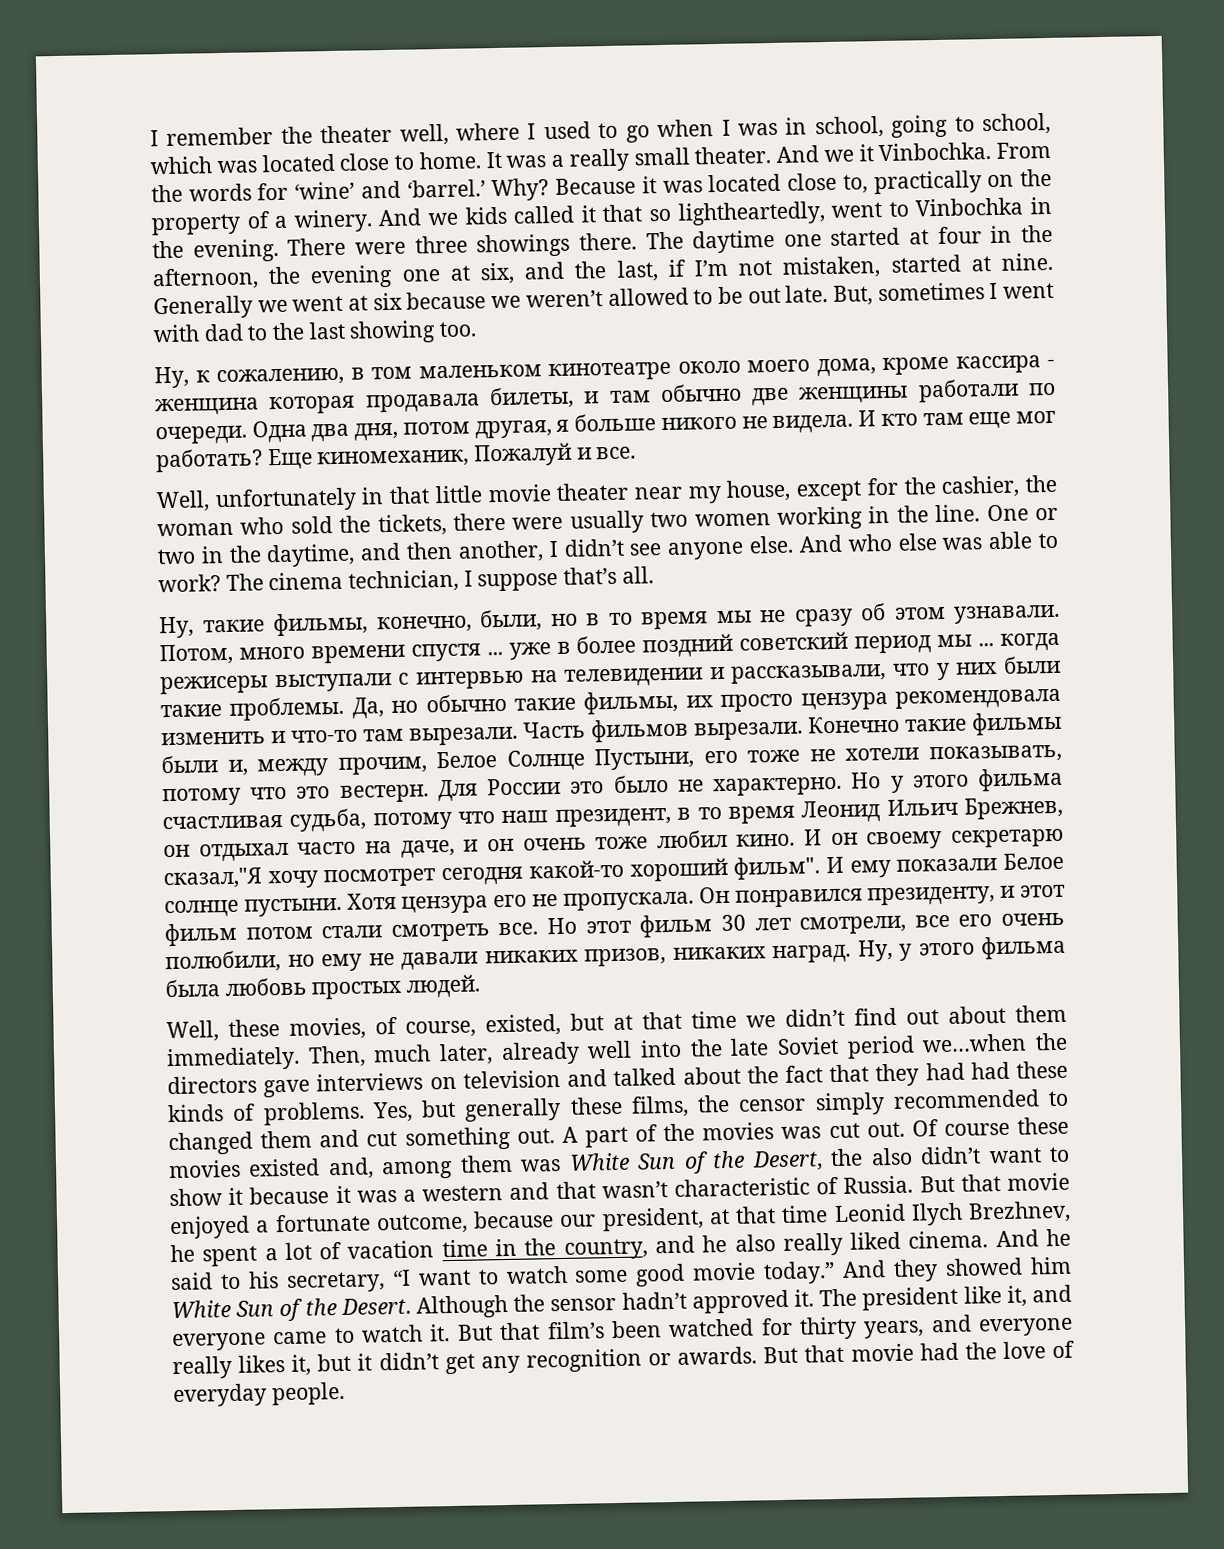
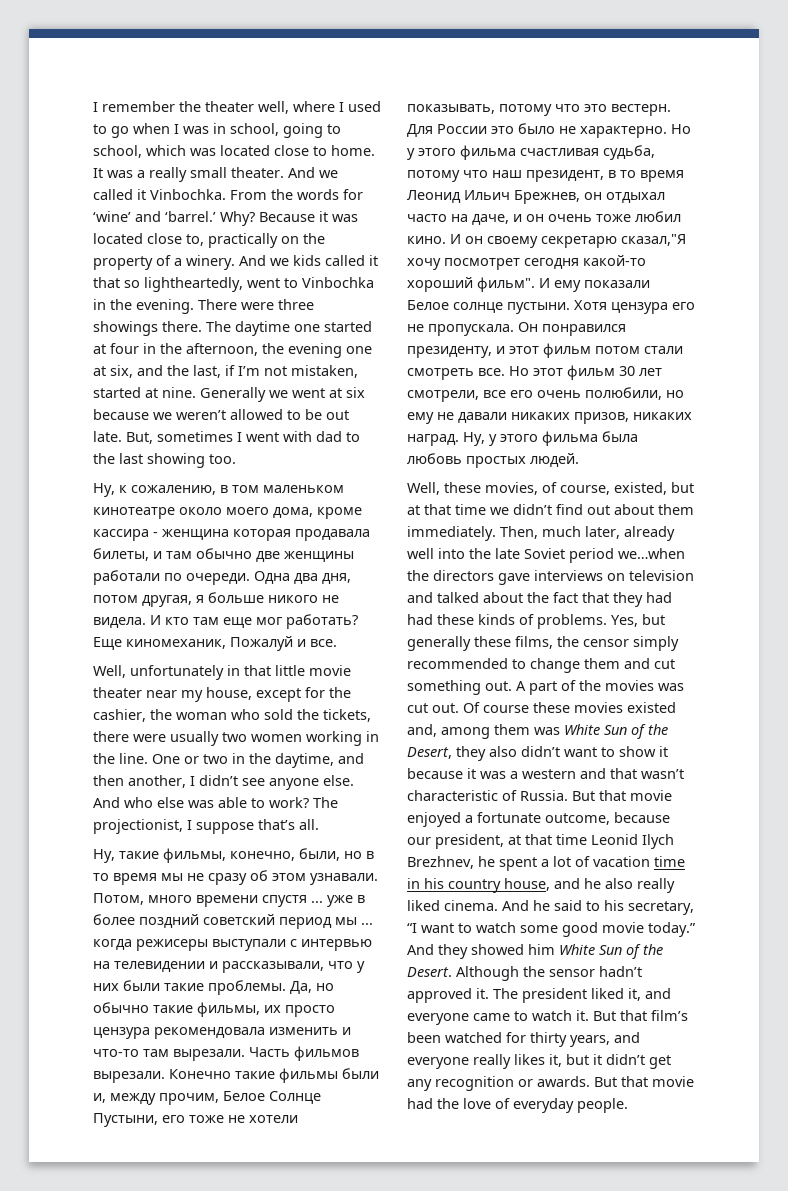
- And we it Vinbochka.
+ And we called it Vinbochka.
- The cinema technician, I suppose that’s all.
+ The projectionist, I suppose that’s all.
- Yes, but generally these films, the censor simply recommended to changed them and cut something out.
+ Yes, but generally these films, the censor simply recommended to change them and cut something out.
- Of course these movies existed and, among them was White Sun of the Desert, the also didn’t want to show it because it was a western and that wasn’t characteristic of Russia.
+ Of course these movies existed and, among them was White Sun of the Desert, they also didn’t want to show it because it was a western and that wasn’t characteristic of Russia.
- But that movie enjoyed a fortunate outcome, because our president, at that time Leonid Ilych Brezhnev, he spent a lot of vacation time in the country, and he also really liked cinema.
+ But that movie enjoyed a fortunate outcome, because our president, at that time Leonid Ilych Brezhnev, he spent a lot of vacation time in his country house, and he also really liked cinema.
- The president like it, and everyone came to watch it.
+ The president liked it, and everyone came to watch it.

